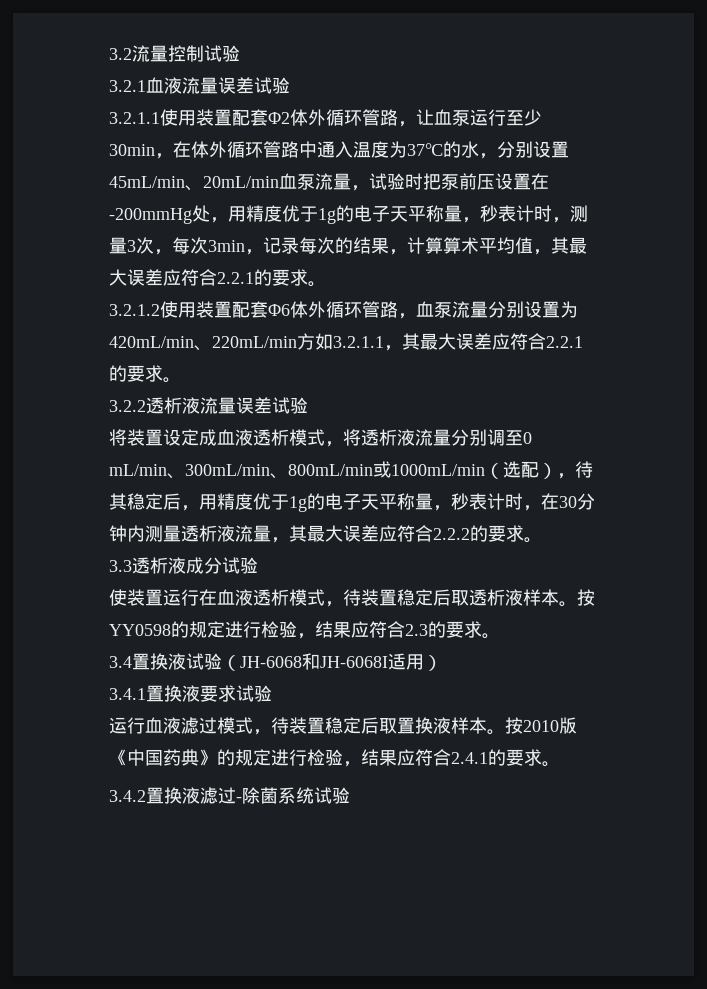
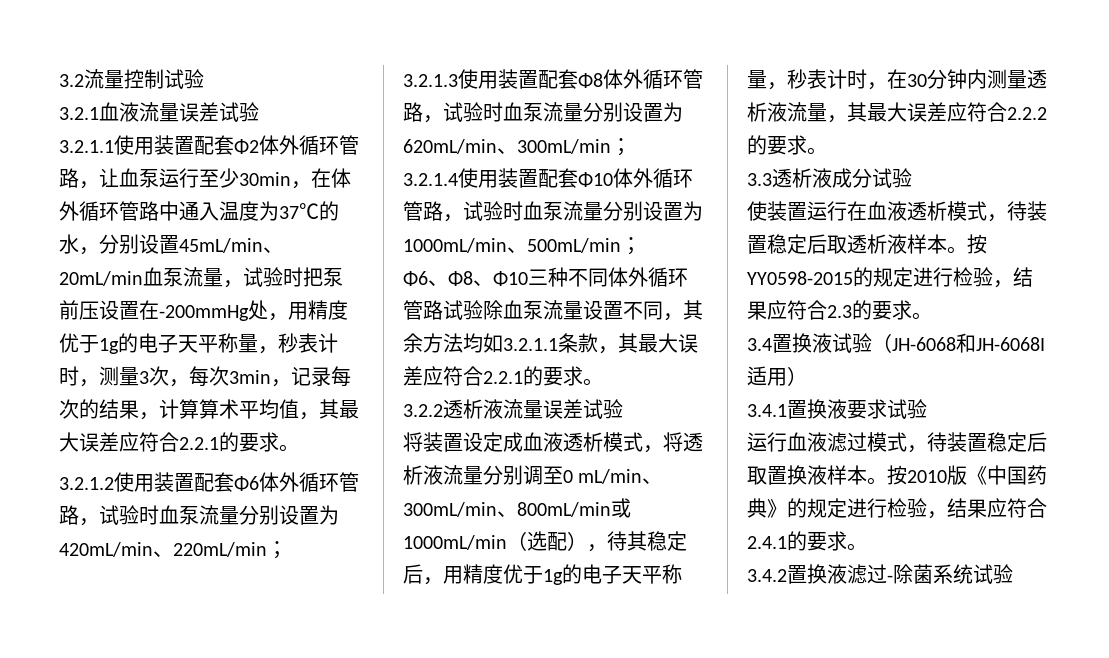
- 3.2.1.2使用装置配套Φ6体外循环管路，血泵流量分别设置为420mL/min、220mL/min方如3.2.1.1，其最大误差应符合2.2.1的要求。
+ 3.2.1.2使用装置配套Φ6体外循环管路，试验时血泵流量分别设置为420mL/min、220mL/min；
+ 3.2.1.3使用装置配套Φ8体外循环管路，试验时血泵流量分别设置为620mL/min、300mL/min；
+ 3.2.1.4使用装置配套Φ10体外循环管路，试验时血泵流量分别设置为1000mL/min、500mL/min；
+ Φ6、Φ8、Φ10三种不同体外循环管路试验除血泵流量设置不同，其余方法均如3.2.1.1条款，其最大误差应符合2.2.1的要求。
- 按YY0598的规定进行检验，结果应符合2.3的要求。
+ 按YY0598-2015的规定进行检验，结果应符合2.3的要求。

